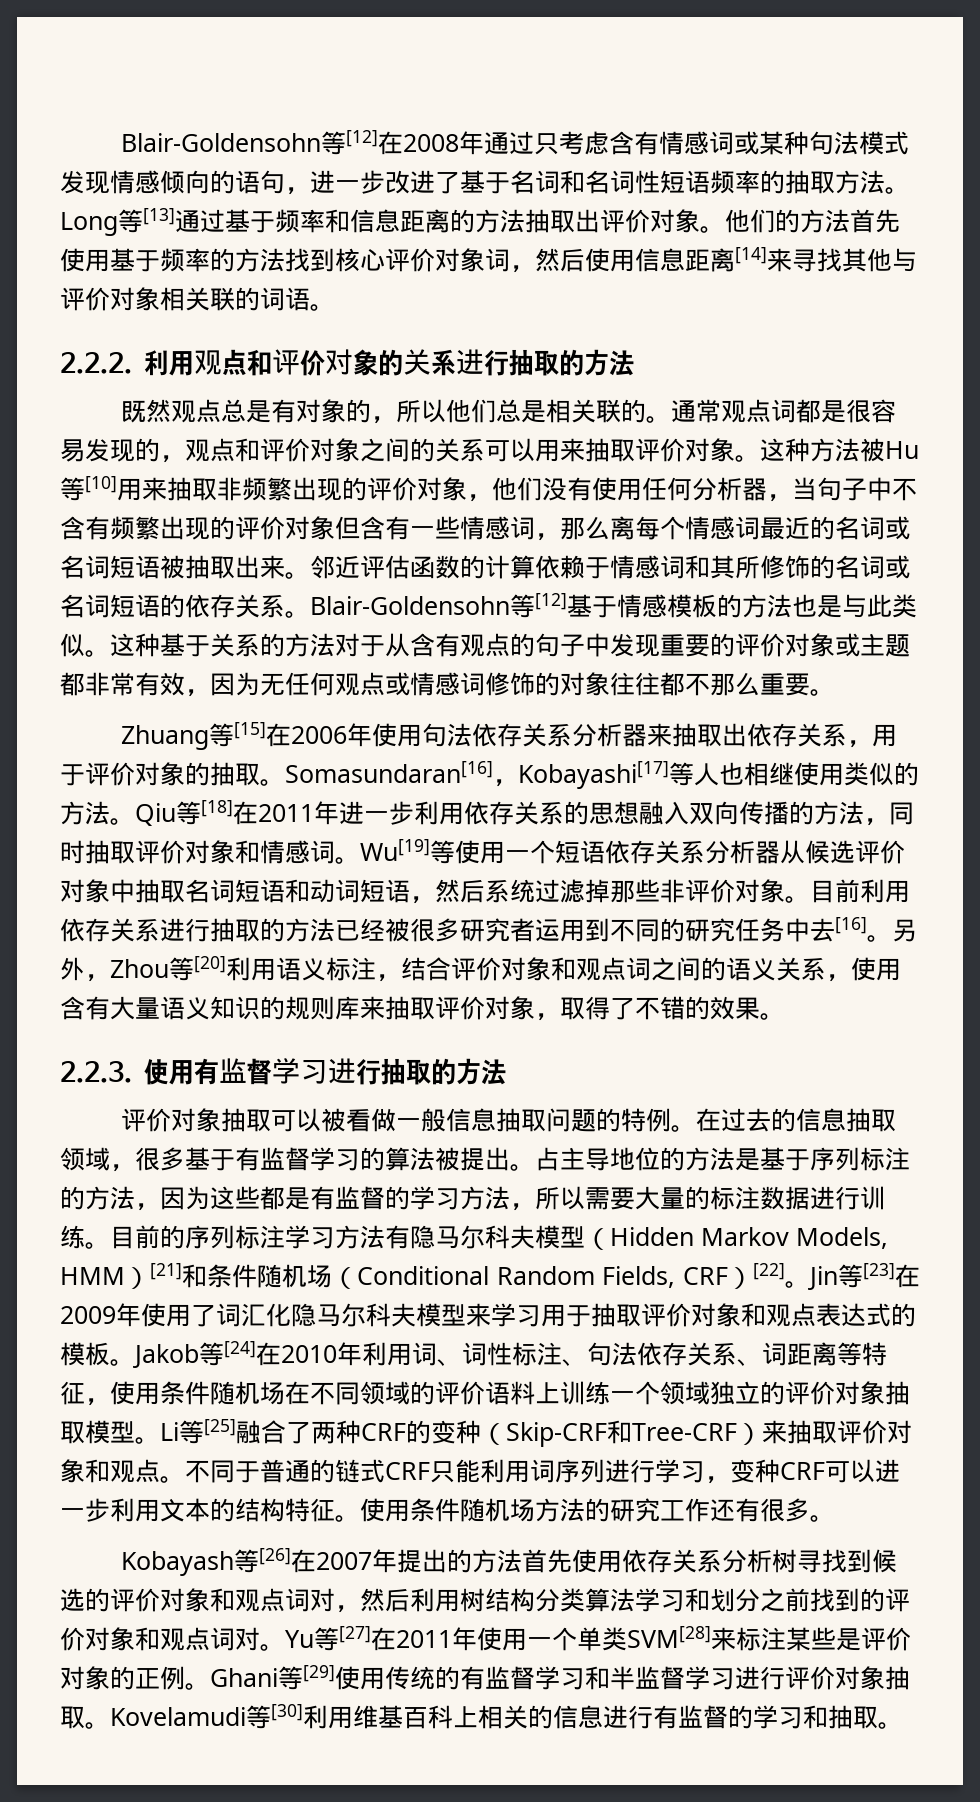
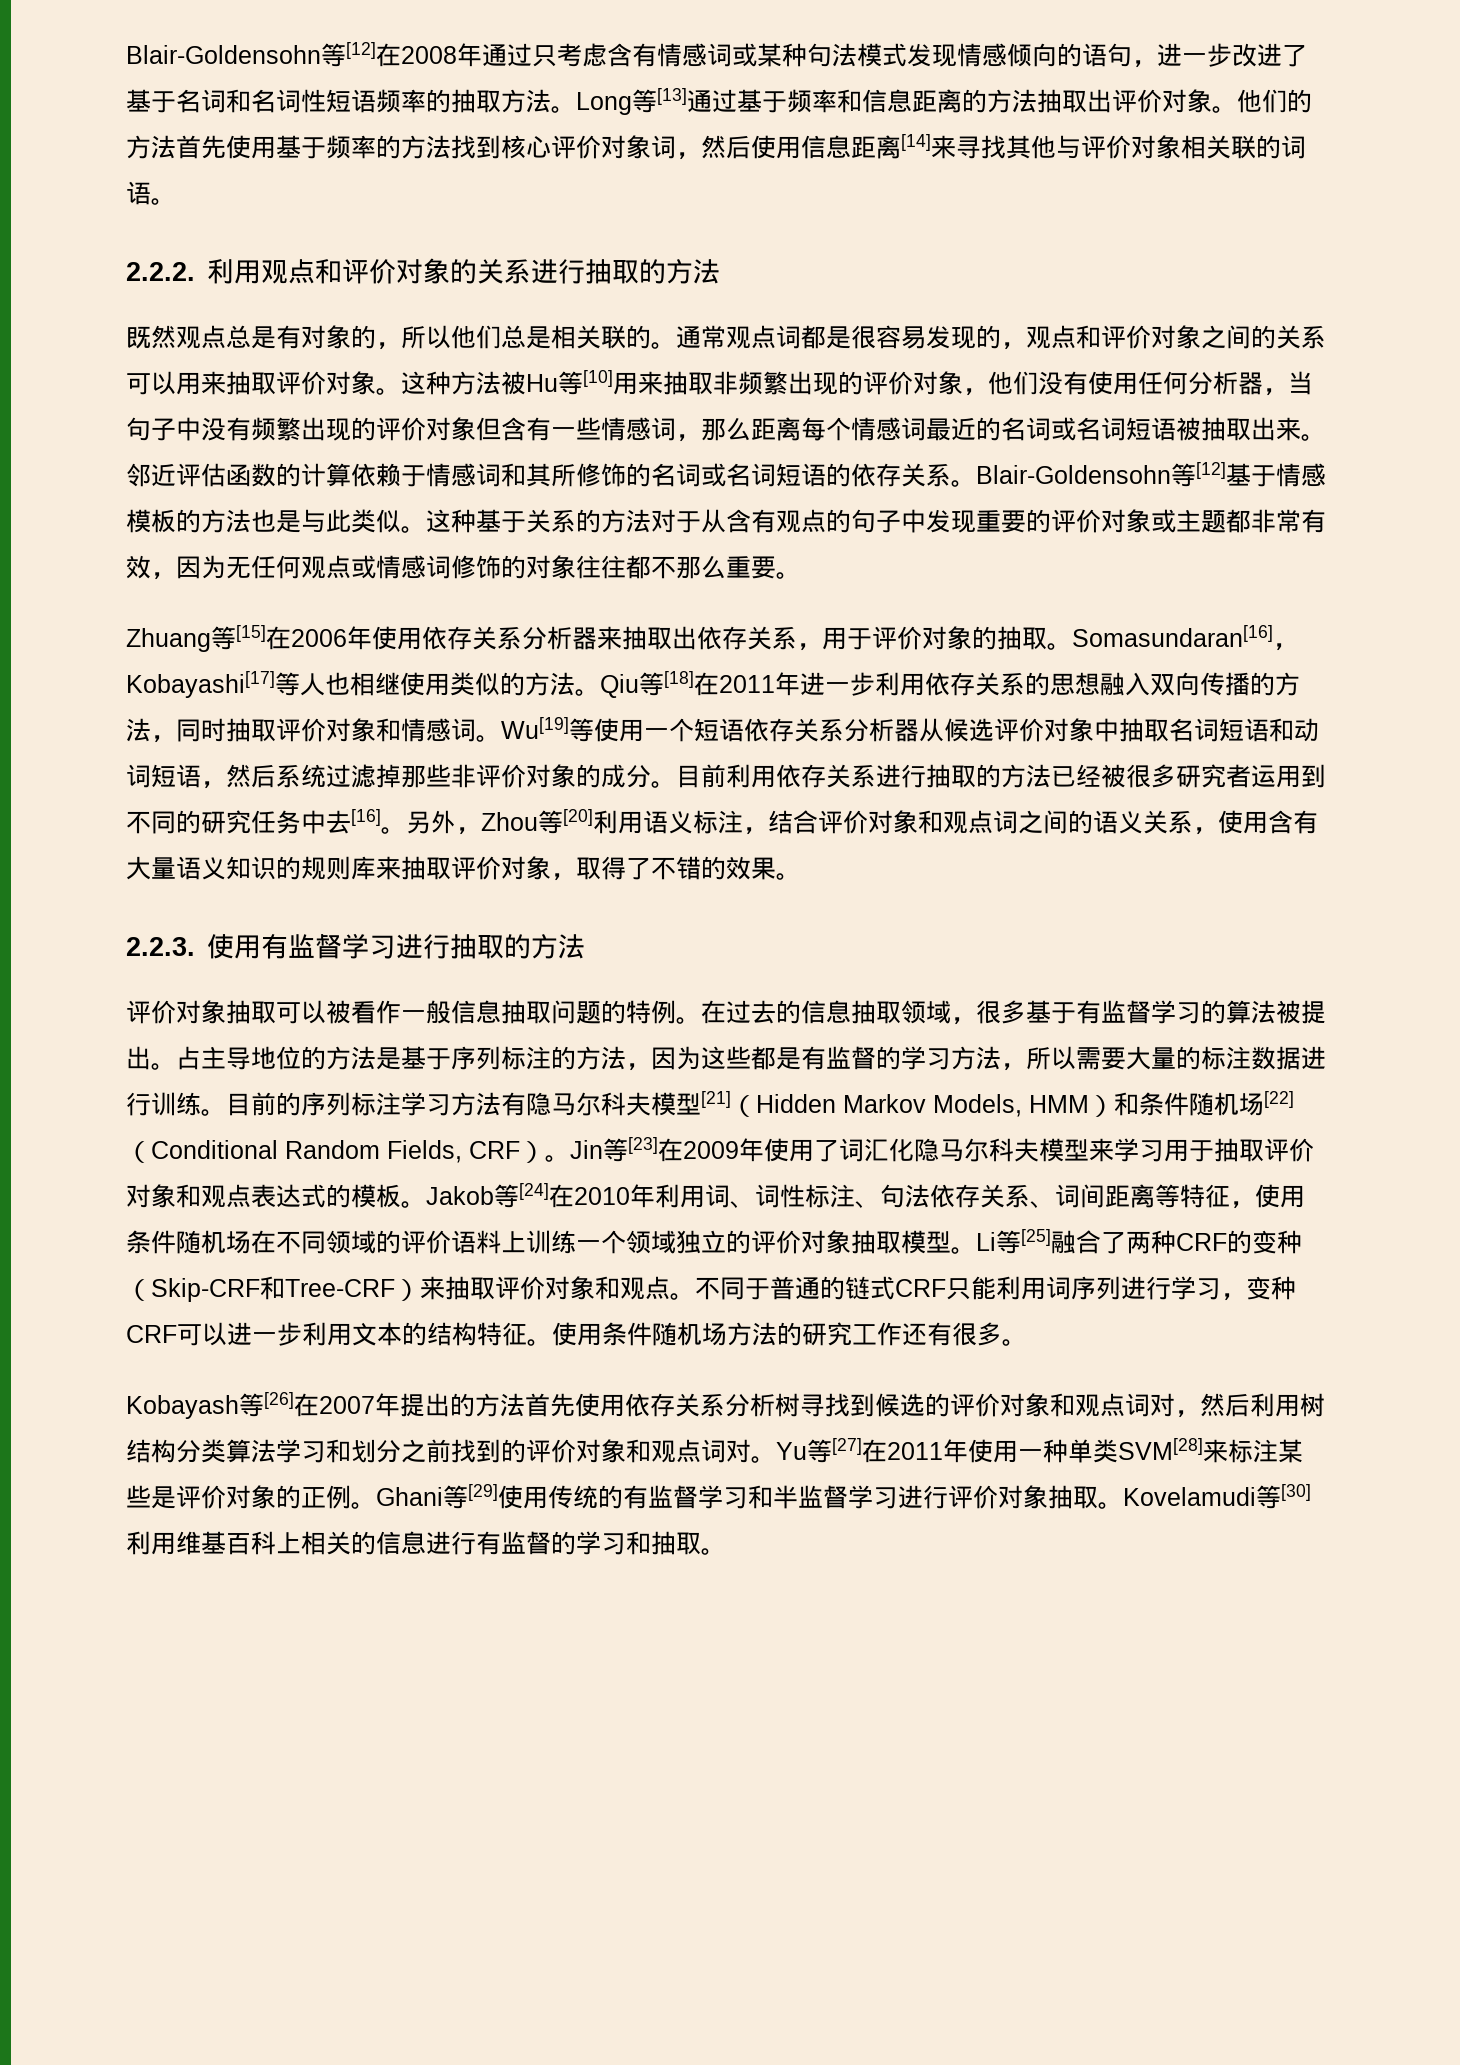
- 这种方法被Hu等[10]用来抽取非频繁出现的评价对象，他们没有使用任何分析器，当句子中不含有频繁出现的评价对象但含有一些情感词，那么离每个情感词最近的名词或名词短语被抽取出来。
+ 这种方法被Hu等[10]用来抽取非频繁出现的评价对象，他们没有使用任何分析器，当句子中没有频繁出现的评价对象但含有一些情感词，那么距离每个情感词最近的名词或名词短语被抽取出来。
- Zhuang等[15]在2006年使用句法依存关系分析器来抽取出依存关系，用于评价对象的抽取。
+ Zhuang等[15]在2006年使用依存关系分析器来抽取出依存关系，用于评价对象的抽取。
- Wu[19]等使用一个短语依存关系分析器从候选评价对象中抽取名词短语和动词短语，然后系统过滤掉那些非评价对象。
+ Wu[19]等使用一个短语依存关系分析器从候选评价对象中抽取名词短语和动词短语，然后系统过滤掉那些非评价对象的成分。
- 评价对象抽取可以被看做一般信息抽取问题的特例。
+ 评价对象抽取可以被看作一般信息抽取问题的特例。
- 目前的序列标注学习方法有隐马尔科夫模型（Hidden Markov Models, HMM）[21]和条件随机场（Conditional Random Fields, CRF）[22]。
+ 目前的序列标注学习方法有隐马尔科夫模型[21]（Hidden Markov Models, HMM）和条件随机场[22]（Conditional Random Fields, CRF）。
- Jakob等[24]在2010年利用词、词性标注、句法依存关系、词距离等特征，使用条件随机场在不同领域的评价语料上训练一个领域独立的评价对象抽取模型。
+ Jakob等[24]在2010年利用词、词性标注、句法依存关系、词间距离等特征，使用条件随机场在不同领域的评价语料上训练一个领域独立的评价对象抽取模型。
- Yu等[27]在2011年使用一个单类SVM[28]来标注某些是评价对象的正例。
+ Yu等[27]在2011年使用一种单类SVM[28]来标注某些是评价对象的正例。

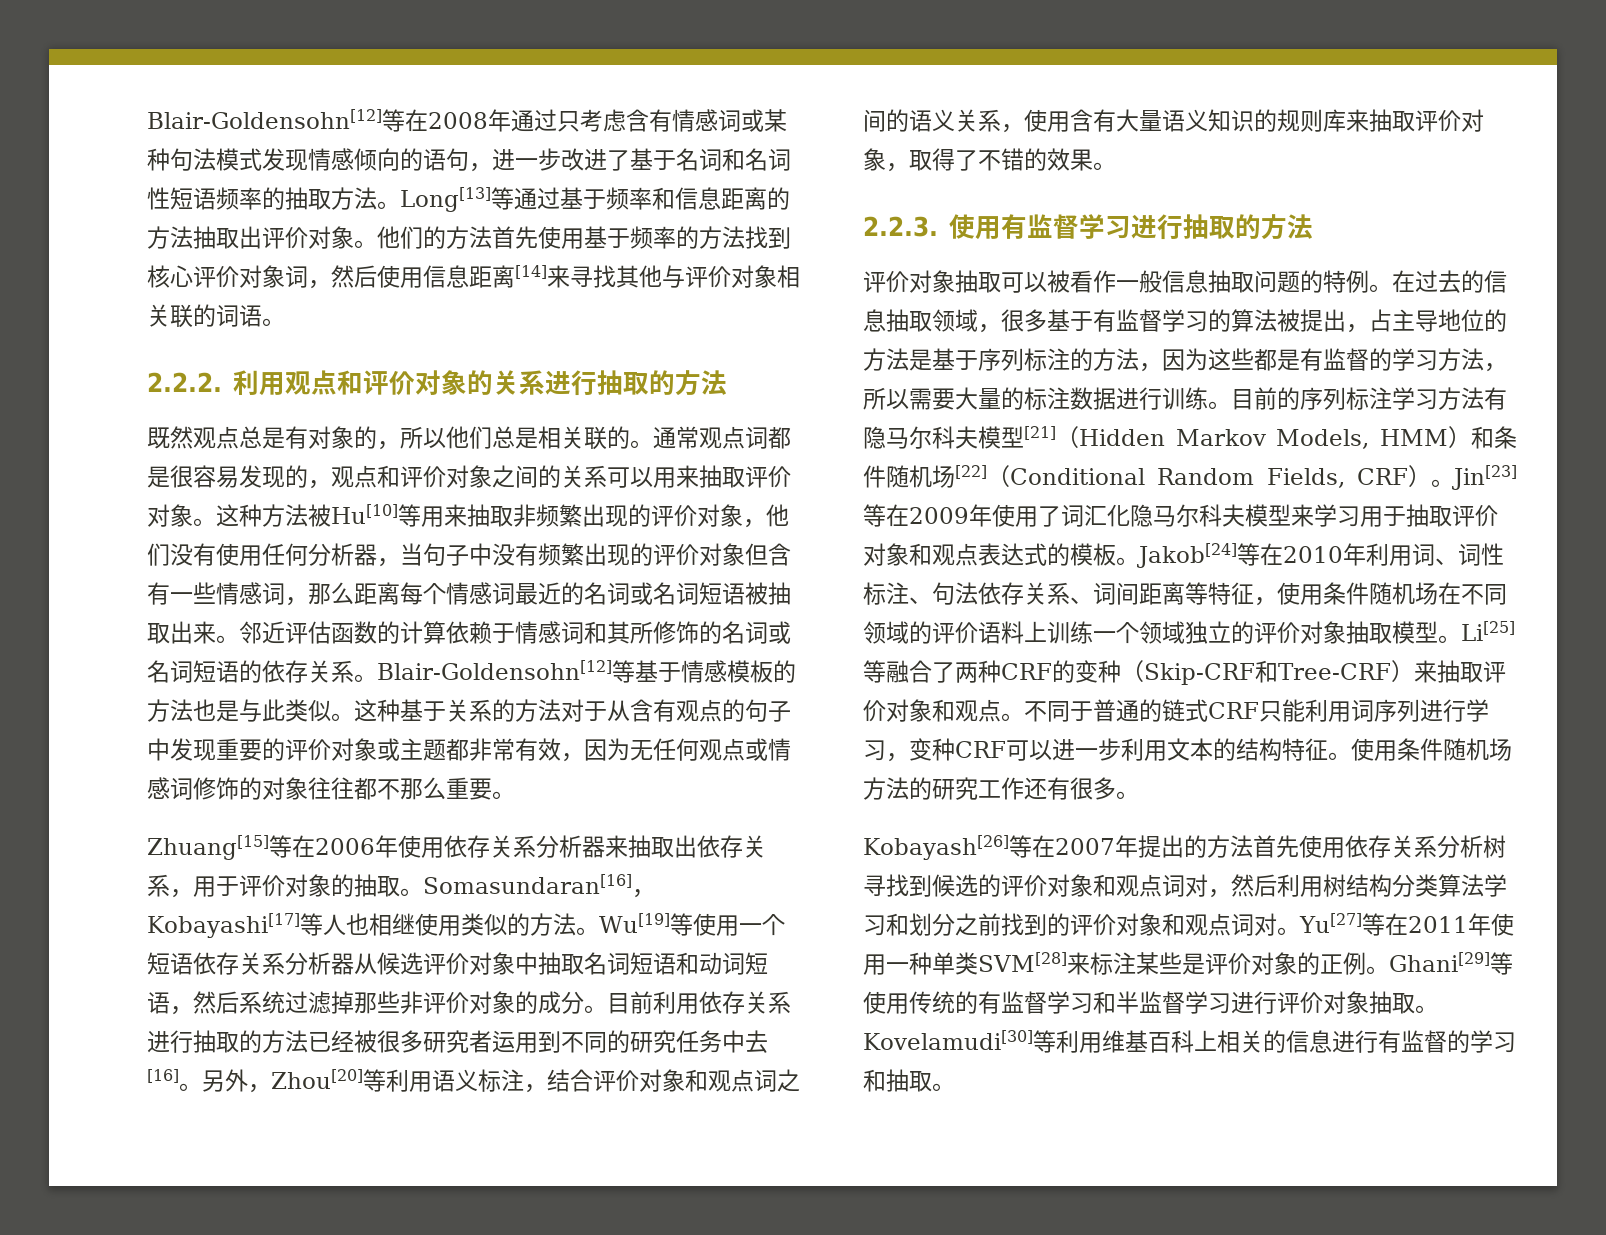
- Blair-Goldensohn等[12]在2008年通过只考虑含有情感词或某种句法模式发现情感倾向的语句，进一步改进了基于名词和名词性短语频率的抽取方法。
+ Blair-Goldensohn[12]等在2008年通过只考虑含有情感词或某种句法模式发现情感倾向的语句，进一步改进了基于名词和名词性短语频率的抽取方法。
- Long等[13]通过基于频率和信息距离的方法抽取出评价对象。
+ Long[13]等通过基于频率和信息距离的方法抽取出评价对象。
- 这种方法被Hu等[10]用来抽取非频繁出现的评价对象，他们没有使用任何分析器，当句子中没有频繁出现的评价对象但含有一些情感词，那么距离每个情感词最近的名词或名词短语被抽取出来。
+ 这种方法被Hu[10]等用来抽取非频繁出现的评价对象，他们没有使用任何分析器，当句子中没有频繁出现的评价对象但含有一些情感词，那么距离每个情感词最近的名词或名词短语被抽取出来。
- Blair-Goldensohn等[12]基于情感模板的方法也是与此类似。
+ Blair-Goldensohn[12]等基于情感模板的方法也是与此类似。
- Zhuang等[15]在2006年使用依存关系分析器来抽取出依存关系，用于评价对象的抽取。
+ Zhuang[15]等在2006年使用依存关系分析器来抽取出依存关系，用于评价对象的抽取。
- Qiu等[18]在2011年进一步利用依存关系的思想融入双向传播的方法，同时抽取评价对象和情感词。
- 另外，Zhou等[20]利用语义标注，结合评价对象和观点词之间的语义关系，使用含有大量语义知识的规则库来抽取评价对象，取得了不错的效果。
+ 另外，Zhou[20]等利用语义标注，结合评价对象和观点词之间的语义关系，使用含有大量语义知识的规则库来抽取评价对象，取得了不错的效果。
- 在过去的信息抽取领域，很多基于有监督学习的算法被提出。占主导地位的方法是基于序列标注的方法，因为这些都是有监督的学习方法，所以需要大量的标注数据进行训练。
+ 在过去的信息抽取领域，很多基于有监督学习的算法被提出，占主导地位的方法是基于序列标注的方法，因为这些都是有监督的学习方法，所以需要大量的标注数据进行训练。
- Jin等[23]在2009年使用了词汇化隐马尔科夫模型来学习用于抽取评价对象和观点表达式的模板。
+ Jin[23]等在2009年使用了词汇化隐马尔科夫模型来学习用于抽取评价对象和观点表达式的模板。
- Jakob等[24]在2010年利用词、词性标注、句法依存关系、词间距离等特征，使用条件随机场在不同领域的评价语料上训练一个领域独立的评价对象抽取模型。
+ Jakob[24]等在2010年利用词、词性标注、句法依存关系、词间距离等特征，使用条件随机场在不同领域的评价语料上训练一个领域独立的评价对象抽取模型。
- Li等[25]融合了两种CRF的变种（Skip-CRF和Tree-CRF）来抽取评价对象和观点。
+ Li[25]等融合了两种CRF的变种（Skip-CRF和Tree-CRF）来抽取评价对象和观点。
- Kobayash等[26]在2007年提出的方法首先使用依存关系分析树寻找到候选的评价对象和观点词对，然后利用树结构分类算法学习和划分之前找到的评价对象和观点词对。
+ Kobayash[26]等在2007年提出的方法首先使用依存关系分析树寻找到候选的评价对象和观点词对，然后利用树结构分类算法学习和划分之前找到的评价对象和观点词对。
- Yu等[27]在2011年使用一种单类SVM[28]来标注某些是评价对象的正例。
+ Yu[27]等在2011年使用一种单类SVM[28]来标注某些是评价对象的正例。
- Ghani等[29]使用传统的有监督学习和半监督学习进行评价对象抽取。
+ Ghani[29]等使用传统的有监督学习和半监督学习进行评价对象抽取。
- Kovelamudi等[30]利用维基百科上相关的信息进行有监督的学习和抽取。
+ Kovelamudi[30]等利用维基百科上相关的信息进行有监督的学习和抽取。

